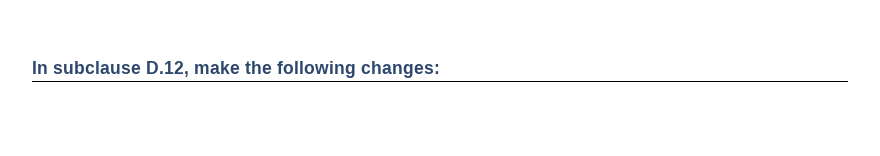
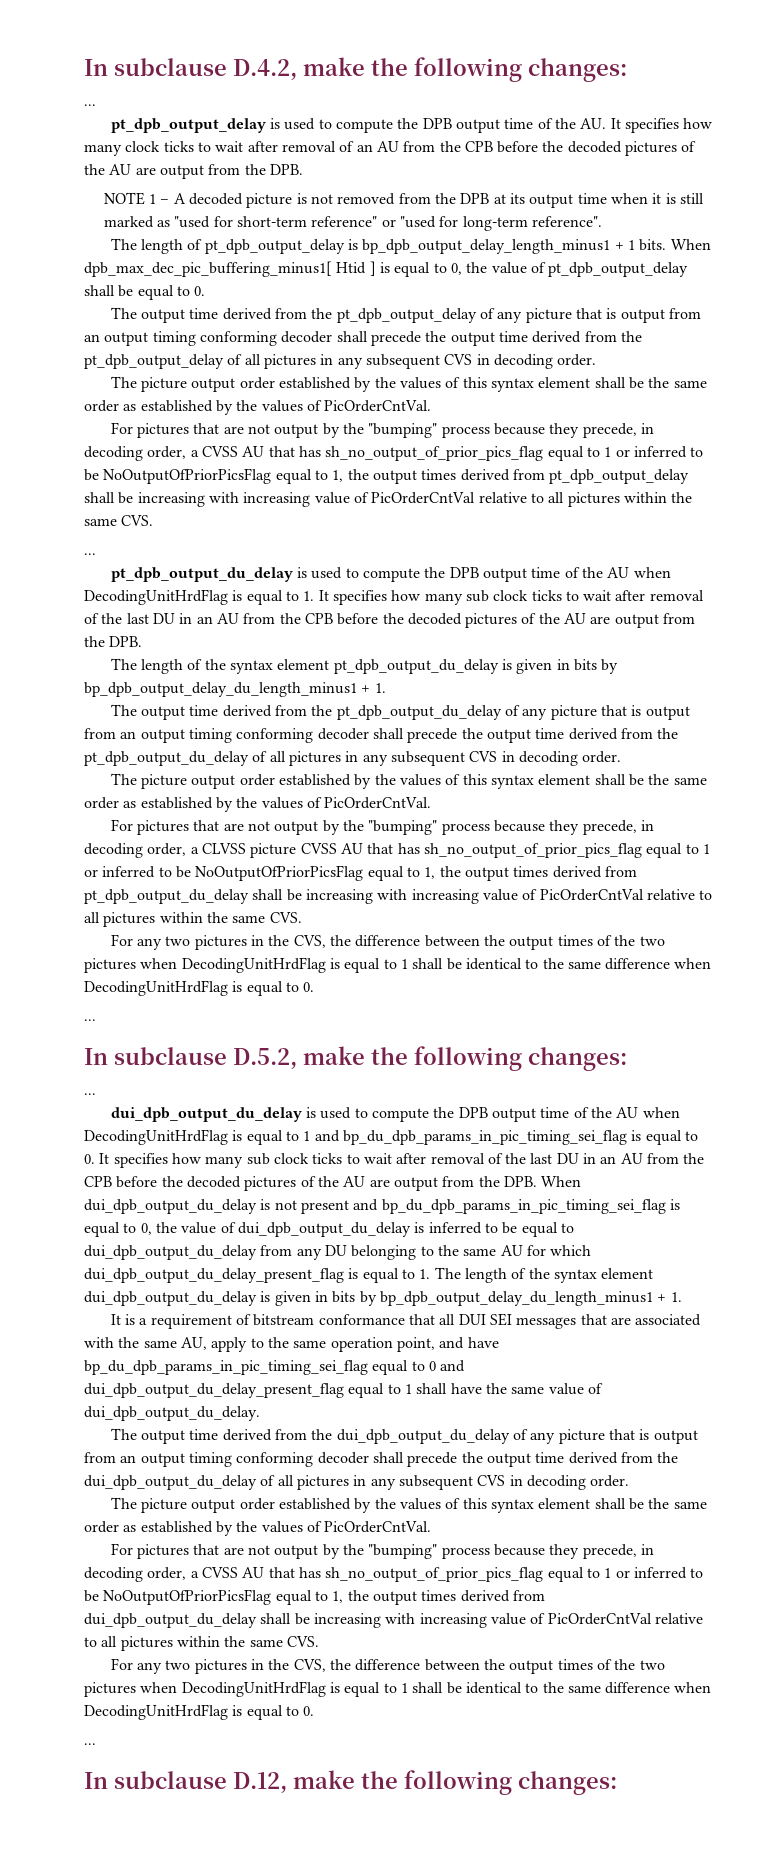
+ In subclause D.4.2, make the following changes:
+ ...
+ pt_dpb_output_delay is used to compute the DPB output time of the AU. It specifies how many clock ticks to wait after removal of an AU from the CPB before the decoded pictures of the AU are output from the DPB.
+ NOTE 1 – A decoded picture is not removed from the DPB at its output time when it is still marked as "used for short-term reference" or "used for long-term reference".
+ The length of pt_dpb_output_delay is bp_dpb_output_delay_length_minus1 + 1 bits. When dpb_max_dec_pic_buffering_minus1[ Htid ] is equal to 0, the value of pt_dpb_output_delay shall be equal to 0.
+ The output time derived from the pt_dpb_output_delay of any picture that is output from an output timing conforming decoder shall precede the output time derived from the pt_dpb_output_delay of all pictures in any subsequent CVS in decoding order.
+ The picture output order established by the values of this syntax element shall be the same order as established by the values of PicOrderCntVal.
+ For pictures that are not output by the "bumping" process because they precede, in decoding order, a CVSS AU that has sh_no_output_of_prior_pics_flag equal to 1 or inferred to be NoOutputOfPriorPicsFlag equal to 1, the output times derived from pt_dpb_output_delay shall be increasing with increasing value of PicOrderCntVal relative to all pictures within the same CVS.
+ ...
+ pt_dpb_output_du_delay is used to compute the DPB output time of the AU when DecodingUnitHrdFlag is equal to 1. It specifies how many sub clock ticks to wait after removal of the last DU in an AU from the CPB before the decoded pictures of the AU are output from the DPB.
+ The length of the syntax element pt_dpb_output_du_delay is given in bits by bp_dpb_output_delay_du_length_minus1 + 1.
+ The output time derived from the pt_dpb_output_du_delay of any picture that is output from an output timing conforming decoder shall precede the output time derived from the pt_dpb_output_du_delay of all pictures in any subsequent CVS in decoding order.
+ The picture output order established by the values of this syntax element shall be the same order as established by the values of PicOrderCntVal.
+ For pictures that are not output by the "bumping" process because they precede, in decoding order, a CLVSS picture CVSS AU that has sh_no_output_of_prior_pics_flag equal to 1 or inferred to be NoOutputOfPriorPicsFlag equal to 1, the output times derived from pt_dpb_output_du_delay shall be increasing with increasing value of PicOrderCntVal relative to all pictures within the same CVS.
+ For any two pictures in the CVS, the difference between the output times of the two pictures when DecodingUnitHrdFlag is equal to 1 shall be identical to the same difference when DecodingUnitHrdFlag is equal to 0.
+ ...
+ In subclause D.5.2, make the following changes:
+ ...
+ dui_dpb_output_du_delay is used to compute the DPB output time of the AU when DecodingUnitHrdFlag is equal to 1 and bp_du_dpb_params_in_pic_timing_sei_flag is equal to 0. It specifies how many sub clock ticks to wait after removal of the last DU in an AU from the CPB before the decoded pictures of the AU are output from the DPB. When dui_dpb_output_du_delay is not present and bp_du_dpb_params_in_pic_timing_sei_flag is equal to 0, the value of dui_dpb_output_du_delay is inferred to be equal to dui_dpb_output_du_delay from any DU belonging to the same AU for which dui_dpb_output_du_delay_present_flag is equal to 1. The length of the syntax element dui_dpb_output_du_delay is given in bits by bp_dpb_output_delay_du_length_minus1 + 1.
+ It is a requirement of bitstream conformance that all DUI SEI messages that are associated with the same AU, apply to the same operation point, and have bp_du_dpb_params_in_pic_timing_sei_flag equal to 0 and dui_dpb_output_du_delay_present_flag equal to 1 shall have the same value of dui_dpb_output_du_delay.
+ The output time derived from the dui_dpb_output_du_delay of any picture that is output from an output timing conforming decoder shall precede the output time derived from the dui_dpb_output_du_delay of all pictures in any subsequent CVS in decoding order.
+ The picture output order established by the values of this syntax element shall be the same order as established by the values of PicOrderCntVal.
+ For pictures that are not output by the "bumping" process because they precede, in decoding order, a CVSS AU that has sh_no_output_of_prior_pics_flag equal to 1 or inferred to be NoOutputOfPriorPicsFlag equal to 1, the output times derived from dui_dpb_output_du_delay shall be increasing with increasing value of PicOrderCntVal relative to all pictures within the same CVS.
+ For any two pictures in the CVS, the difference between the output times of the two pictures when DecodingUnitHrdFlag is equal to 1 shall be identical to the same difference when DecodingUnitHrdFlag is equal to 0.
+ ...

